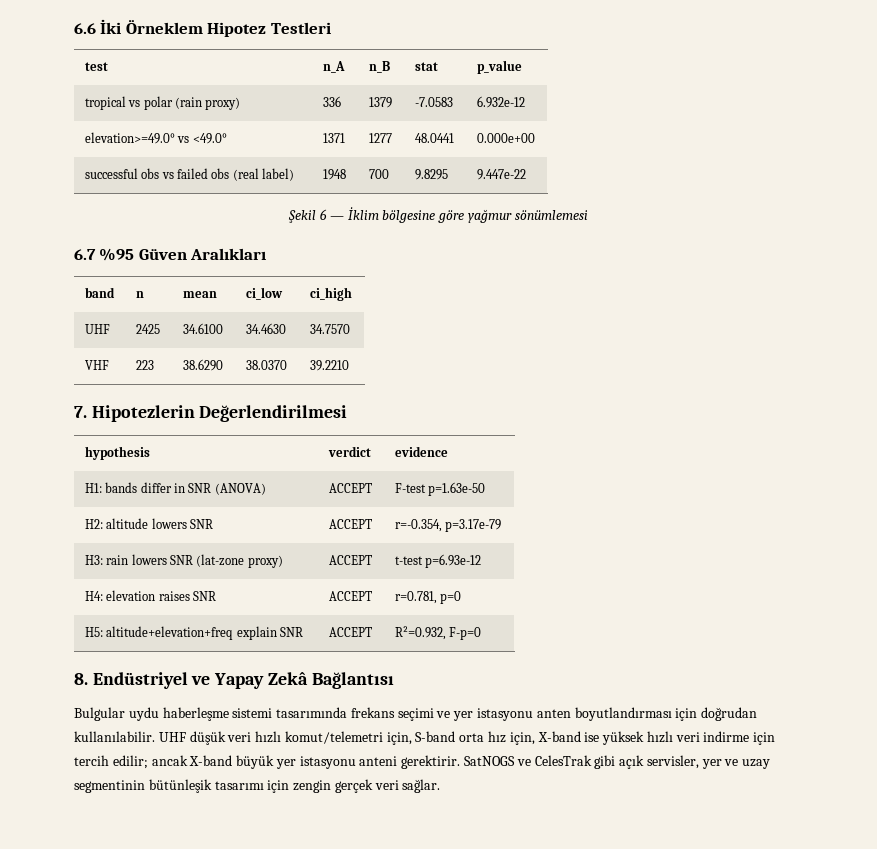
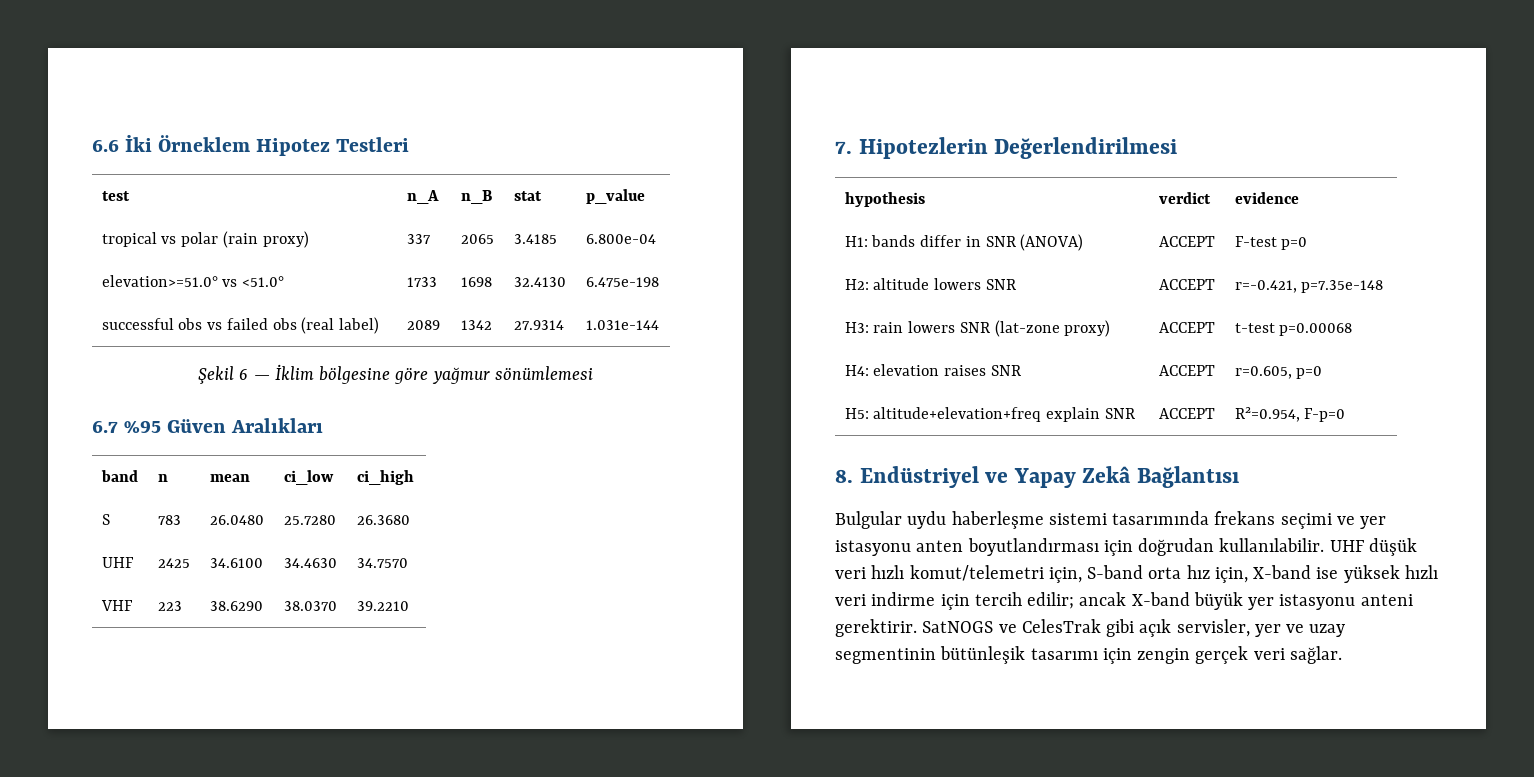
- tropical vs polar (rain proxy) | 336 | 1379 | -7.0583 | 6.932e-12
- elevation>=49.0° vs <49.0° | 1371 | 1277 | 48.0441 | 0.000e+00
+ tropical vs polar (rain proxy) | 337 | 2065 | 3.4185 | 6.800e-04
+ elevation>=51.0° vs <51.0° | 1733 | 1698 | 32.4130 | 6.475e-198
- successful obs vs failed obs (real label) | 1948 | 700 | 9.8295 | 9.447e-22
+ successful obs vs failed obs (real label) | 2089 | 1342 | 27.9314 | 1.031e-144
+ S | 783 | 26.0480 | 25.7280 | 26.3680
- H1: bands differ in SNR (ANOVA) | ACCEPT | F-test p=1.63e-50
+ H1: bands differ in SNR (ANOVA) | ACCEPT | F-test p=0
- H2: altitude lowers SNR | ACCEPT | r=-0.354, p=3.17e-79
+ H2: altitude lowers SNR | ACCEPT | r=-0.421, p=7.35e-148
- H3: rain lowers SNR (lat-zone proxy) | ACCEPT | t-test p=6.93e-12
+ H3: rain lowers SNR (lat-zone proxy) | ACCEPT | t-test p=0.00068
- H4: elevation raises SNR | ACCEPT | r=0.781, p=0
+ H4: elevation raises SNR | ACCEPT | r=0.605, p=0
- H5: altitude+elevation+freq explain SNR | ACCEPT | R²=0.932, F-p=0
+ H5: altitude+elevation+freq explain SNR | ACCEPT | R²=0.954, F-p=0

